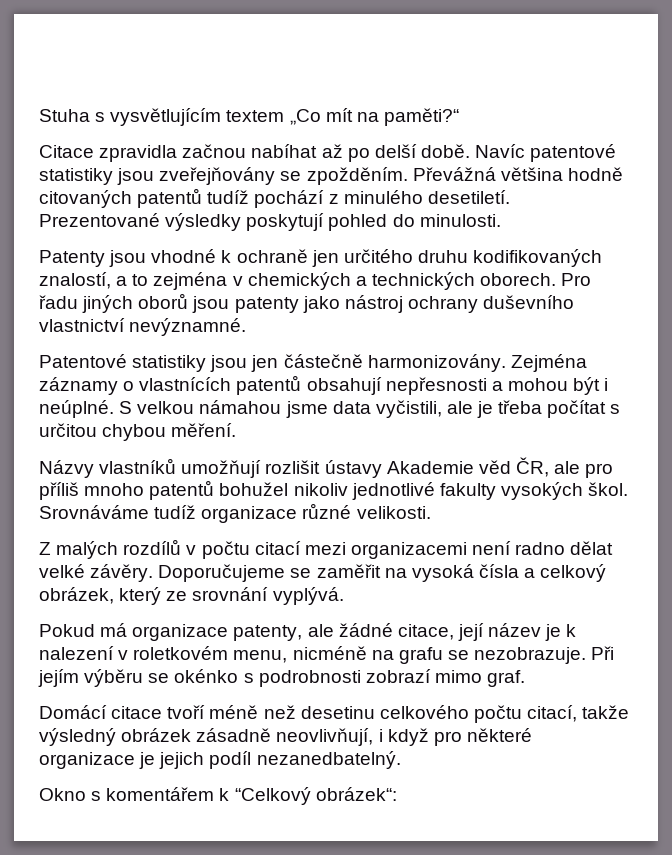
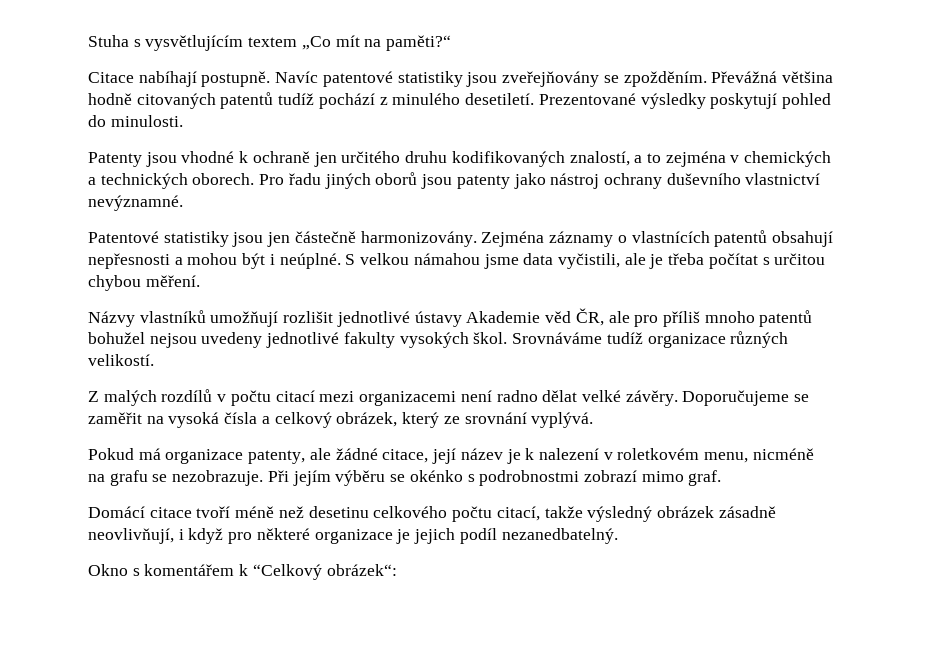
- Citace zpravidla začnou nabíhat až po delší době.
+ Citace nabíhají postupně.
- Názvy vlastníků umožňují rozlišit ústavy Akademie věd ČR, ale pro příliš mnoho patentů bohužel nikoliv jednotlivé fakulty vysokých škol.
+ Názvy vlastníků umožňují rozlišit jednotlivé ústavy Akademie věd ČR, ale pro příliš mnoho patentů bohužel nejsou uvedeny jednotlivé fakulty vysokých škol.
- Srovnáváme tudíž organizace různé velikosti.
+ Srovnáváme tudíž organizace různých velikostí.
- Při jejím výběru se okénko s podrobnosti zobrazí mimo graf.
+ Při jejím výběru se okénko s podrobnostmi zobrazí mimo graf.

